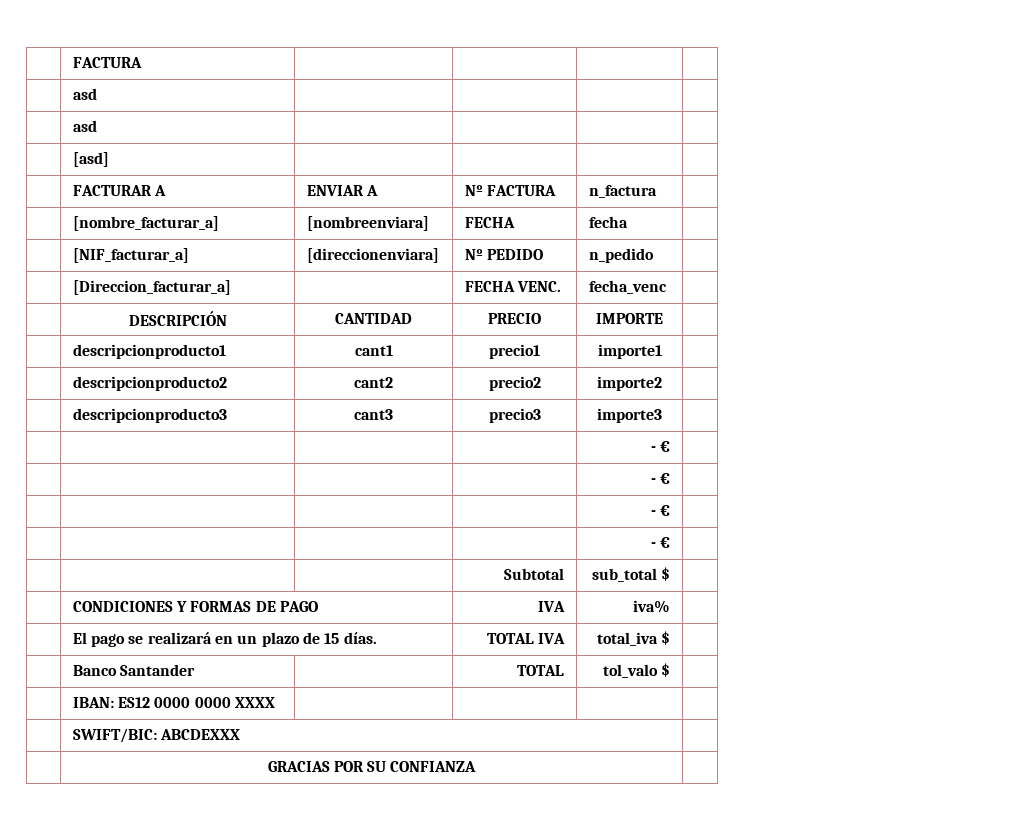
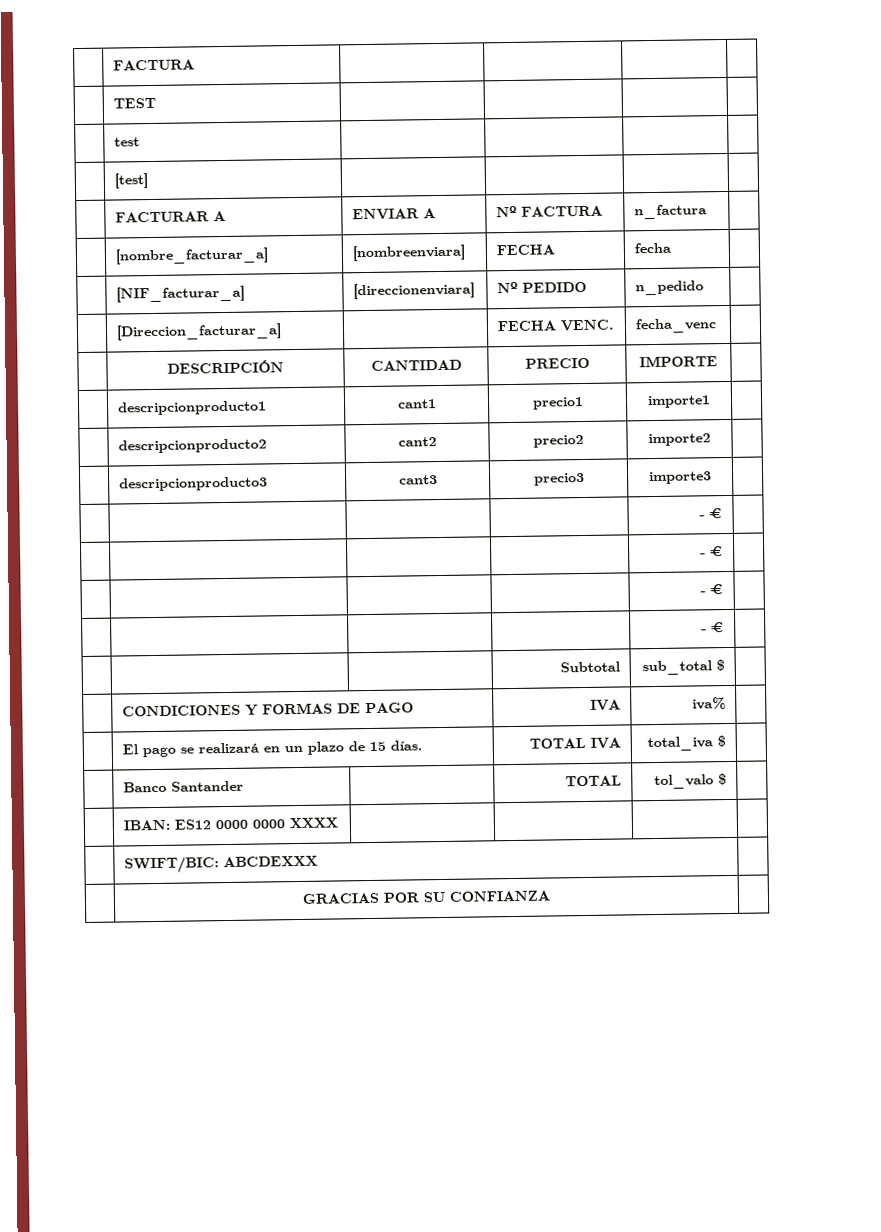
  | FACTURA | | | |
- | asd | | | |
- | asd | | | |
- | [asd] | | | |
+ | TEST | | | |
+ | test | | | |
+ | [test] | | | |

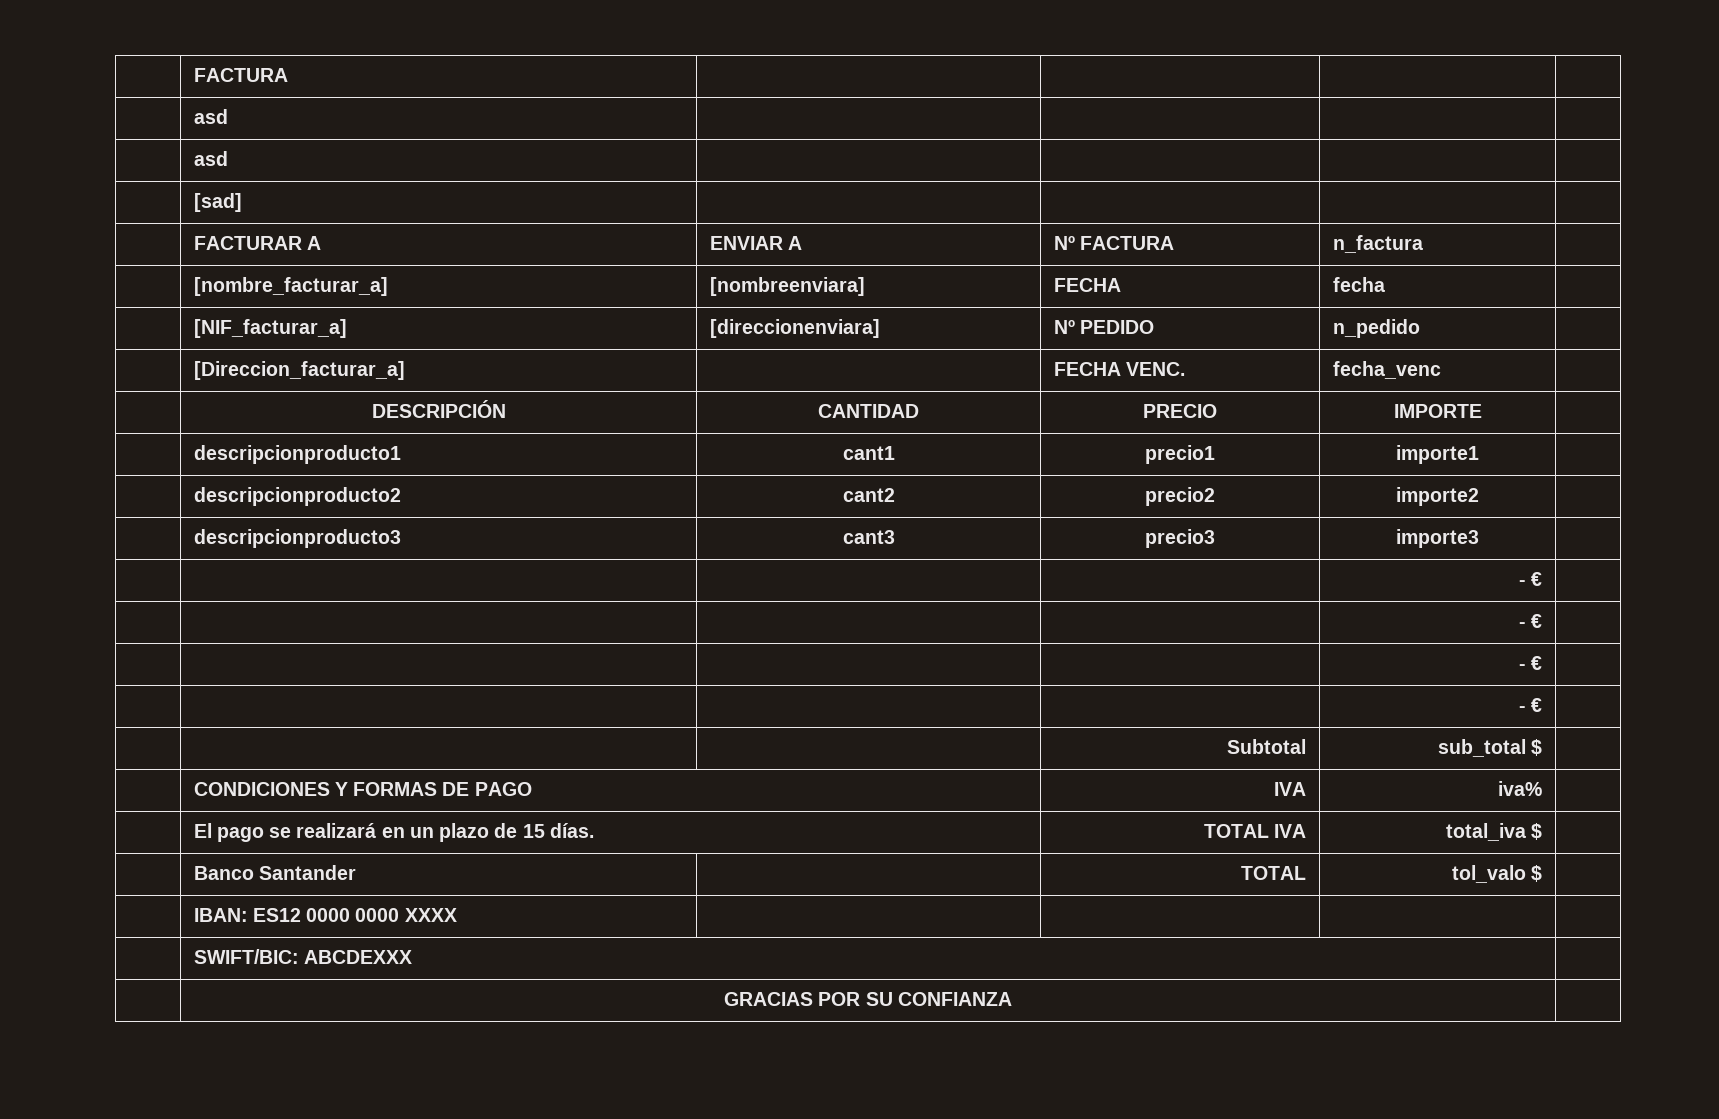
  | FACTURA | | | |
- | TEST | | | |
- | test | | | |
- | [test] | | | |
+ | asd | | | |
+ | asd | | | |
+ | [sad] | | | |

